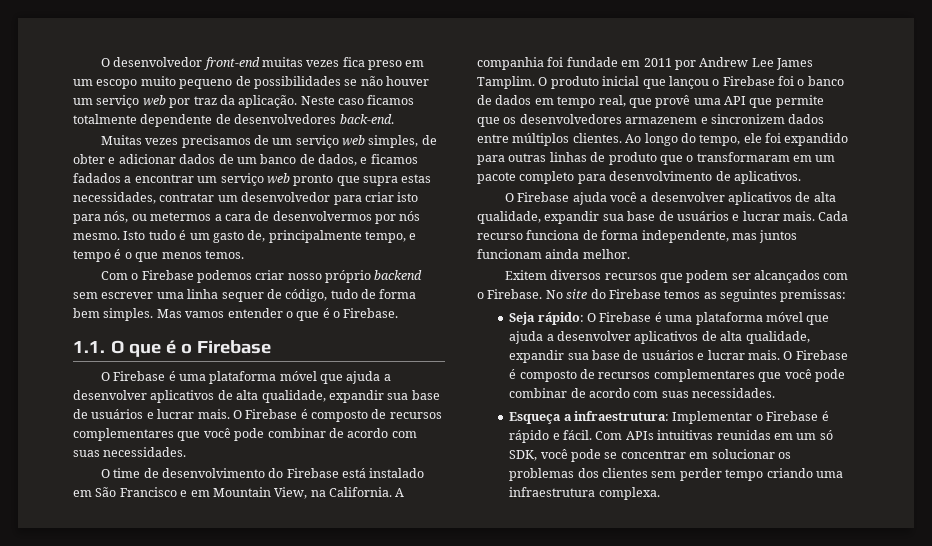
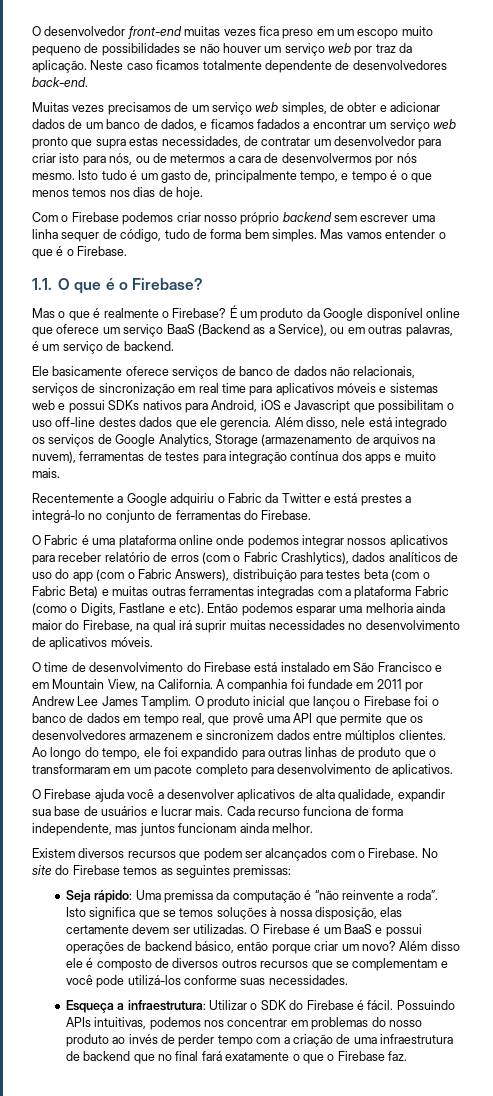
- Muitas vezes precisamos de um serviço web simples, de obter e adicionar dados de um banco de dados, e ficamos fadados a encontrar um serviço web pronto que supra estas necessidades, contratar um desenvolvedor para criar isto para nós, ou metermos a cara de desenvolvermos por nós mesmo.
+ Muitas vezes precisamos de um serviço web simples, de obter e adicionar dados de um banco de dados, e ficamos fadados a encontrar um serviço web pronto que supra estas necessidades, de contratar um desenvolvedor para criar isto para nós, ou de metermos a cara de desenvolvermos por nós mesmo.
- Isto tudo é um gasto de, principalmente tempo, e tempo é o que menos temos.
+ Isto tudo é um gasto de, principalmente tempo, e tempo é o que menos temos nos dias de hoje.
- 1.1. O que é o Firebase
- O Firebase é uma plataforma móvel que ajuda a desenvolver aplicativos de alta qualidade, expandir sua base de usuários e lucrar mais. O Firebase é composto de recursos complementares que você pode combinar de acordo com suas necessidades.
+ 1.1. O que é o Firebase?
+ Mas o que é realmente o Firebase? É um produto da Google disponível online que oferece um serviço BaaS (Backend as a Service), ou em outras palavras, é um serviço de backend.
+ Ele basicamente oferece serviços de banco de dados não relacionais, serviços de sincronização em real time para aplicativos móveis e sistemas web e possui SDKs nativos para Android, iOS e Javascript que possibilitam o uso off-line destes dados que ele gerencia. Além disso, nele está integrado os serviços de Google Analytics, Storage (armazenamento de arquivos na nuvem), ferramentas de testes para integração contínua dos apps e muito mais.
+ Recentemente a Google adquiriu o Fabric da Twitter e está prestes a integrá-lo no conjunto de ferramentas do Firebase.
+ O Fabric é uma plataforma online onde podemos integrar nossos aplicativos para receber relatório de erros (com o Fabric Crashlytics), dados analíticos de uso do app (com o Fabric Answers), distribuição para testes beta (com o Fabric Beta) e muitas outras ferramentas integradas com a plataforma Fabric (como o Digits, Fastlane e etc). Então podemos esparar uma melhoria ainda maior do Firebase, na qual irá suprir muitas necessidades no desenvolvimento de aplicativos móveis.
- Exitem diversos recursos que podem ser alcançados com o Firebase.
+ Existem diversos recursos que podem ser alcançados com o Firebase.
- Seja rápido: O Firebase é uma plataforma móvel que ajuda a desenvolver aplicativos de alta qualidade, expandir sua base de usuários e lucrar mais. O Firebase é composto de recursos complementares que você pode combinar de acordo com suas necessidades.
+ Seja rápido: Uma premissa da computação é “não reinvente a roda”. Isto significa que se temos soluções à nossa disposição, elas certamente devem ser utilizadas. O Firebase é um BaaS e possui operações de backend básico, então porque criar um novo? Além disso ele é composto de diversos outros recursos que se complementam e você pode utilizá-los conforme suas necessidades.
- Esqueça a infraestrutura: Implementar o Firebase é rápido e fácil. Com APIs intuitivas reunidas em um só SDK, você pode se concentrar em solucionar os problemas dos clientes sem perder tempo criando uma infraestrutura complexa.
+ Esqueça a infraestrutura: Utilizar o SDK do Firebase é fácil. Possuindo APIs intuitivas, podemos nos concentrar em problemas do nosso produto ao invés de perder tempo com a criação de uma infraestrutura de backend que no final fará exatamente o que o Firebase faz.

